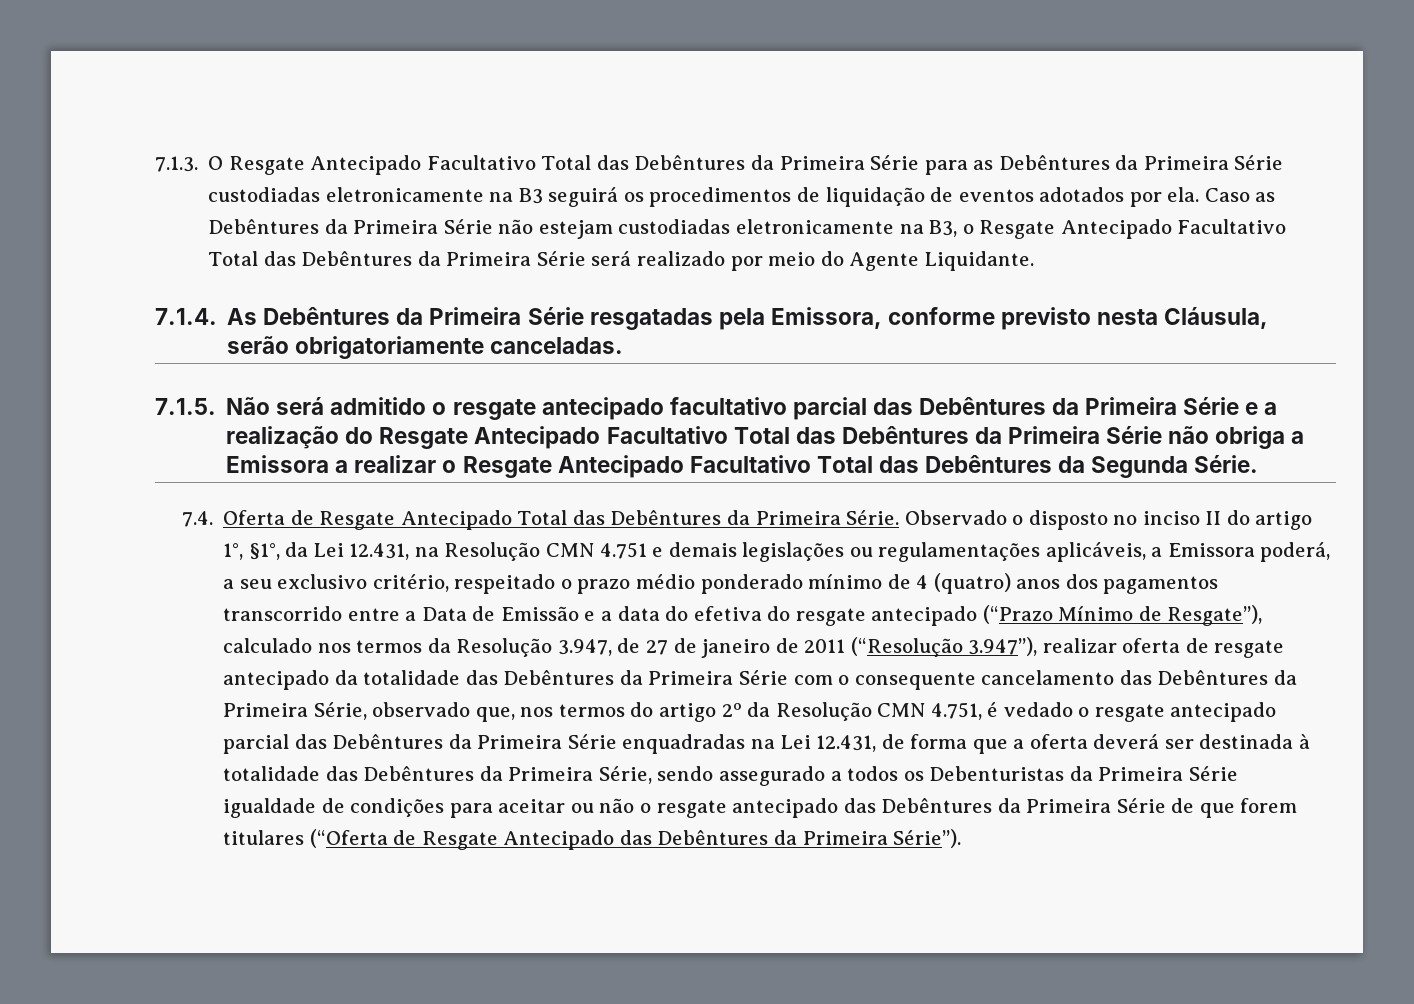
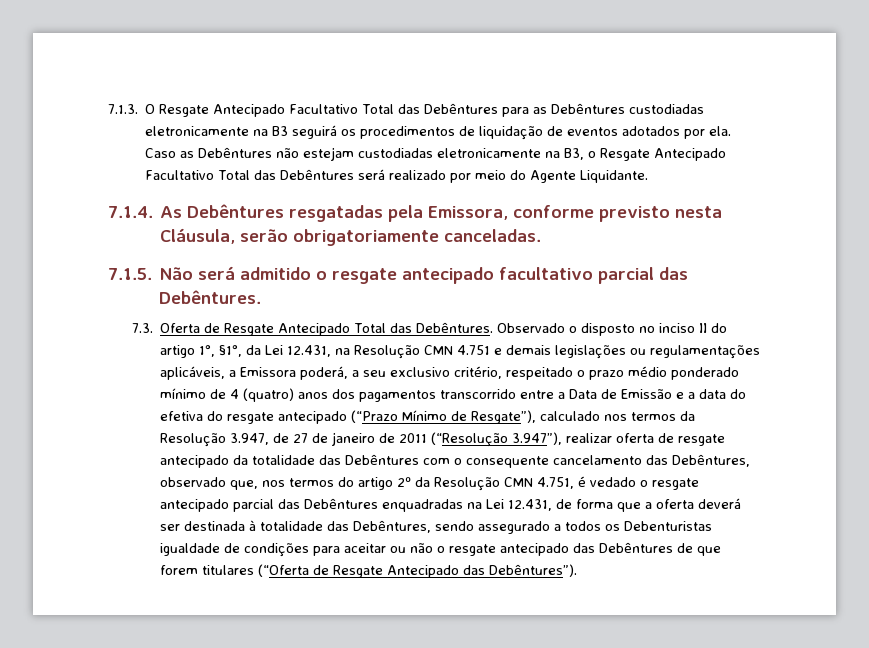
- 7.1.3. O Resgate Antecipado Facultativo Total das Debêntures da Primeira Série para as Debêntures da Primeira Série custodiadas eletronicamente na B3 seguirá os procedimentos de liquidação de eventos adotados por ela.
+ 7.1.3. O Resgate Antecipado Facultativo Total das Debêntures para as Debêntures custodiadas eletronicamente na B3 seguirá os procedimentos de liquidação de eventos adotados por ela.
- Caso as Debêntures da Primeira Série não estejam custodiadas eletronicamente na B3, o Resgate Antecipado Facultativo Total das Debêntures da Primeira Série será realizado por meio do Agente Liquidante.
+ Caso as Debêntures não estejam custodiadas eletronicamente na B3, o Resgate Antecipado Facultativo Total das Debêntures será realizado por meio do Agente Liquidante.
- 7.1.4. As Debêntures da Primeira Série resgatadas pela Emissora, conforme previsto nesta Cláusula, serão obrigatoriamente canceladas.
+ 7.1.4. As Debêntures resgatadas pela Emissora, conforme previsto nesta Cláusula, serão obrigatoriamente canceladas.
- 7.1.5. Não será admitido o resgate antecipado facultativo parcial das Debêntures da Primeira Série e a realização do Resgate Antecipado Facultativo Total das Debêntures da Primeira Série não obriga a Emissora a realizar o Resgate Antecipado Facultativo Total das Debêntures da Segunda Série.
- 7.4. Oferta de Resgate Antecipado Total das Debêntures da Primeira Série.
+ 7.1.5. Não será admitido o resgate antecipado facultativo parcial das Debêntures.
+ 7.3. Oferta de Resgate Antecipado Total das Debêntures.
- Observado o disposto no inciso II do artigo 1°, §1°, da Lei 12.431, na Resolução CMN 4.751 e demais legislações ou regulamentações aplicáveis, a Emissora poderá, a seu exclusivo critério, respeitado o prazo médio ponderado mínimo de 4 (quatro) anos dos pagamentos transcorrido entre a Data de Emissão e a data do efetiva do resgate antecipado (“Prazo Mínimo de Resgate”), calculado nos termos da Resolução 3.947, de 27 de janeiro de 2011 (“Resolução 3.947”), realizar oferta de resgate antecipado da totalidade das Debêntures da Primeira Série com o consequente cancelamento das Debêntures da Primeira Série, observado que, nos termos do artigo 2º da Resolução CMN 4.751, é vedado o resgate antecipado parcial das Debêntures da Primeira Série enquadradas na Lei 12.431, de forma que a oferta deverá ser destinada à totalidade das Debêntures da Primeira Série, sendo assegurado a todos os Debenturistas da Primeira Série igualdade de condições para aceitar ou não o resgate antecipado das Debêntures da Primeira Série de que forem titulares (“Oferta de Resgate Antecipado das Debêntures da Primeira Série”).
+ Observado o disposto no inciso II do artigo 1°, §1°, da Lei 12.431, na Resolução CMN 4.751 e demais legislações ou regulamentações aplicáveis, a Emissora poderá, a seu exclusivo critério, respeitado o prazo médio ponderado mínimo de 4 (quatro) anos dos pagamentos transcorrido entre a Data de Emissão e a data do efetiva do resgate antecipado (“Prazo Mínimo de Resgate”), calculado nos termos da Resolução 3.947, de 27 de janeiro de 2011 (“Resolução 3.947”), realizar oferta de resgate antecipado da totalidade das Debêntures com o consequente cancelamento das Debêntures, observado que, nos termos do artigo 2º da Resolução CMN 4.751, é vedado o resgate antecipado parcial das Debêntures enquadradas na Lei 12.431, de forma que a oferta deverá ser destinada à totalidade das Debêntures, sendo assegurado a todos os Debenturistas igualdade de condições para aceitar ou não o resgate antecipado das Debêntures de que forem titulares (“Oferta de Resgate Antecipado das Debêntures”).

